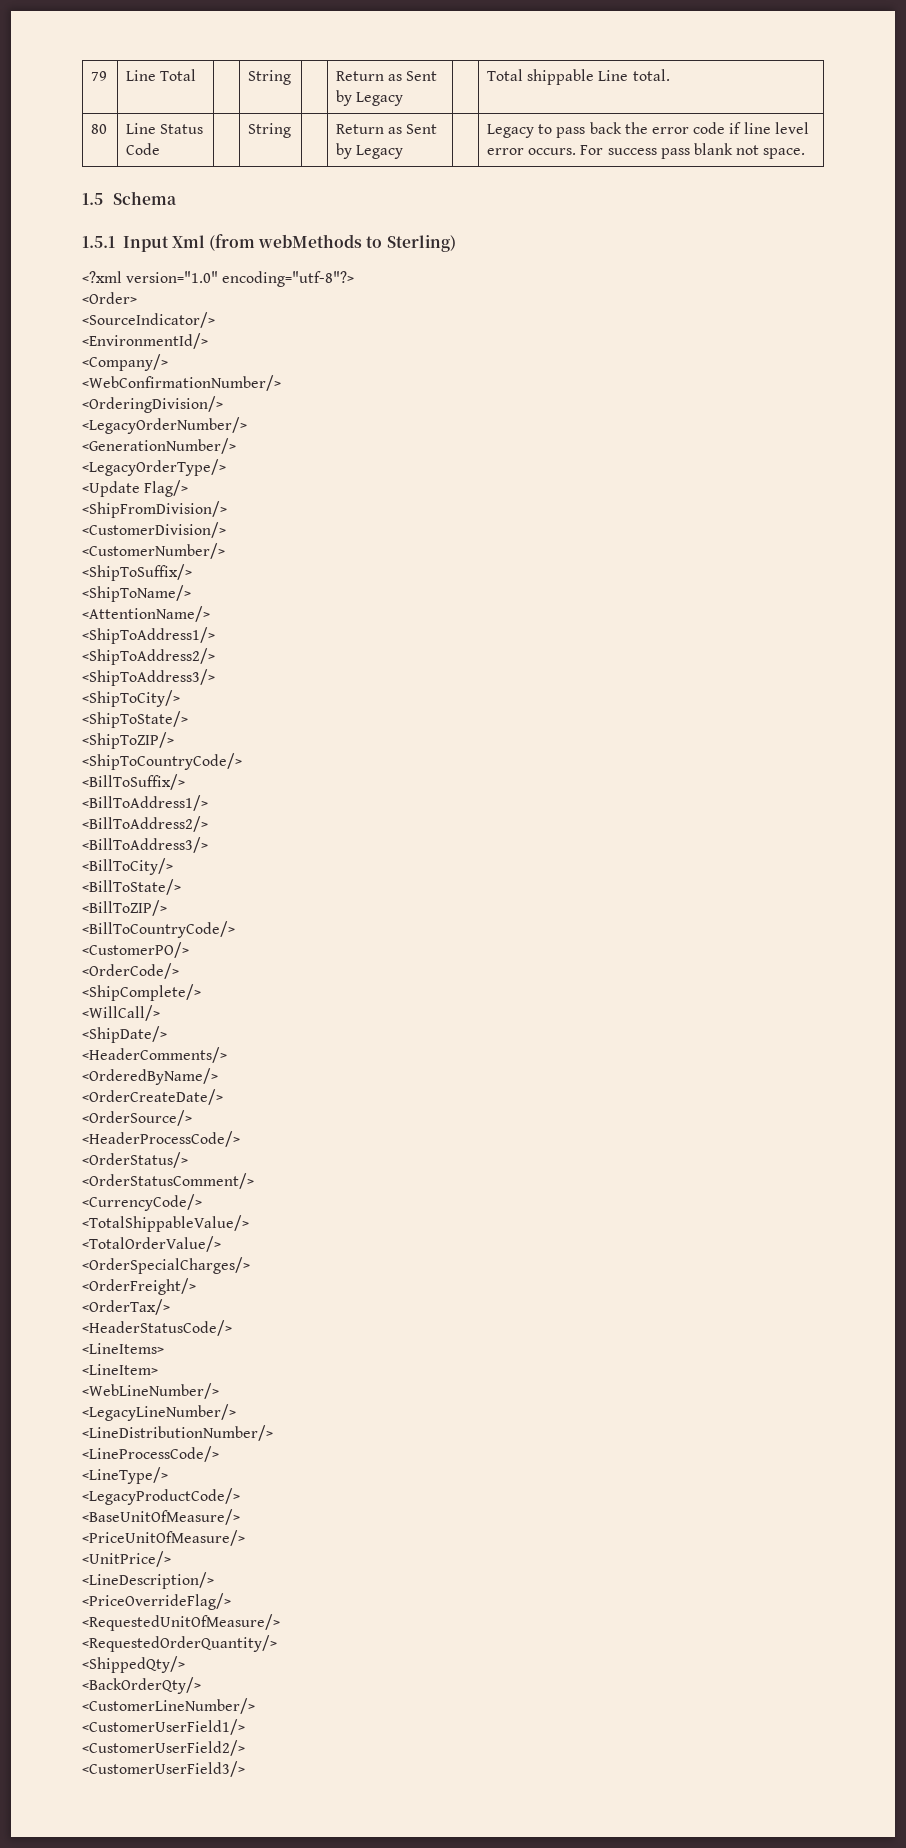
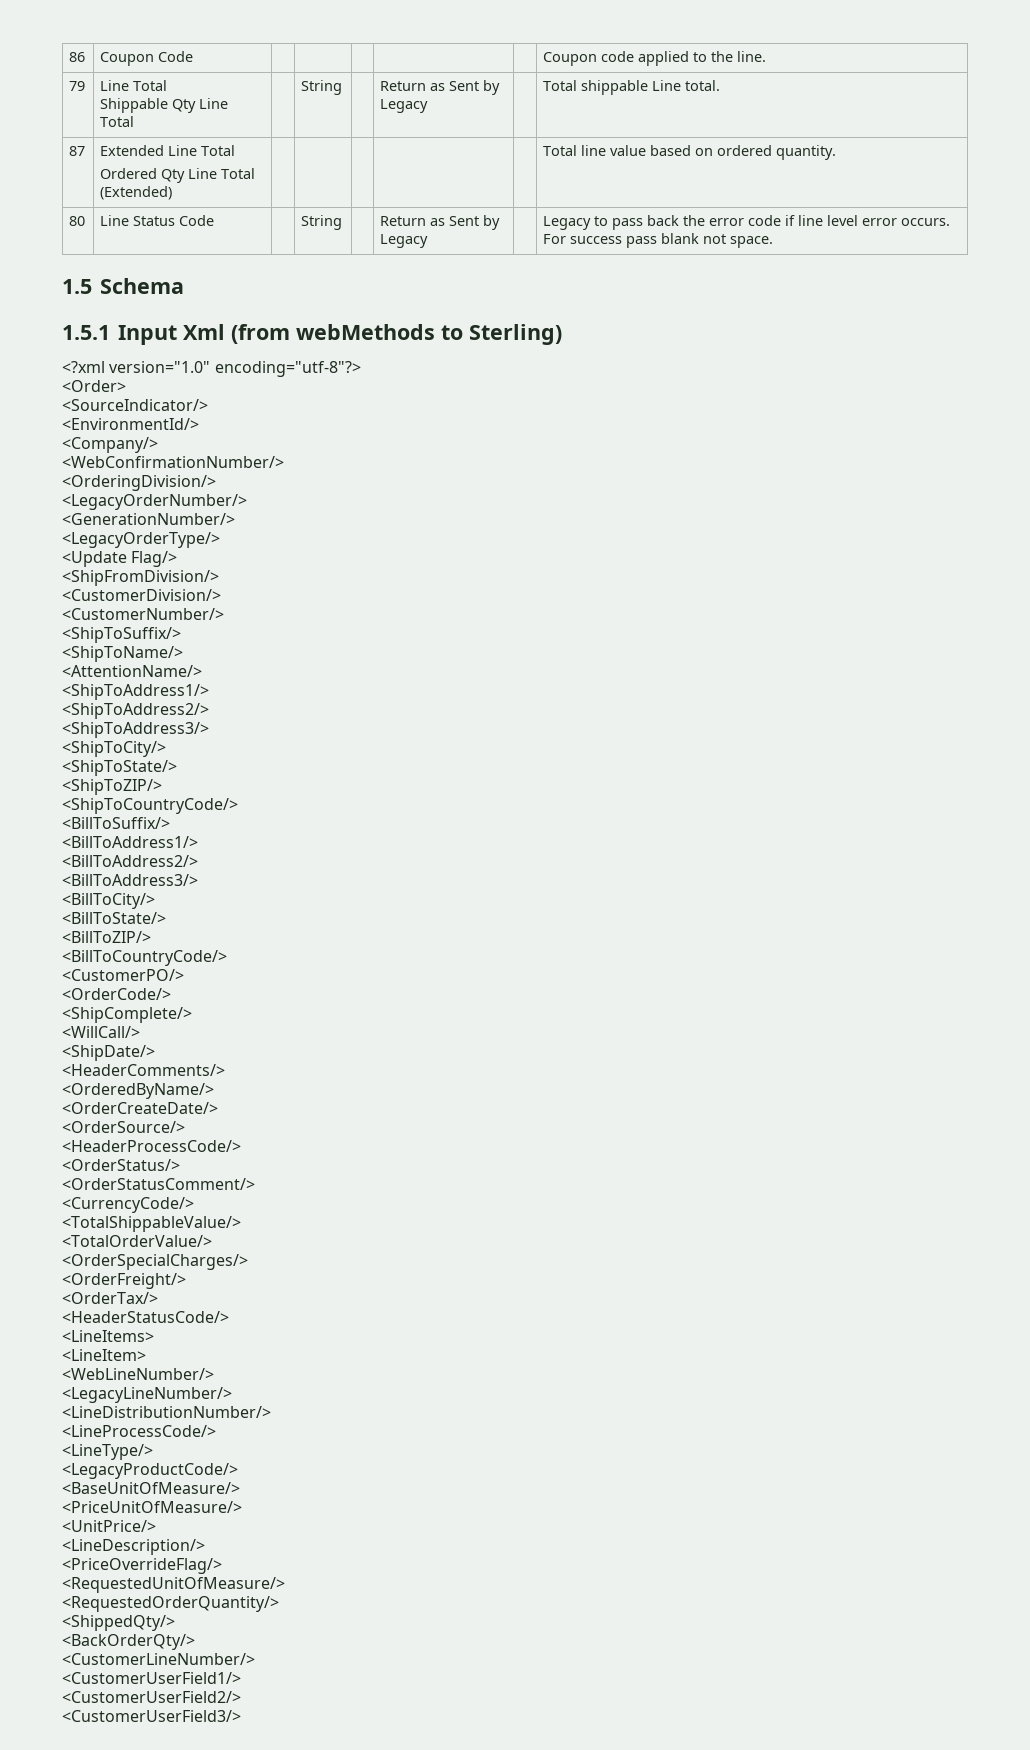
+ 86 | Coupon Code | | | | | | Coupon code applied to the line.
- 79 | Line Total | | String | | Return as Sent by Legacy | | Total shippable Line total.
+ 79 | Line Total
+ Shippable Qty Line Total | | String | | Return as Sent by Legacy | | Total shippable Line total.
+ 87 | Extended Line Total
+ Ordered Qty Line Total (Extended) | | | | | | Total line value based on ordered quantity.

